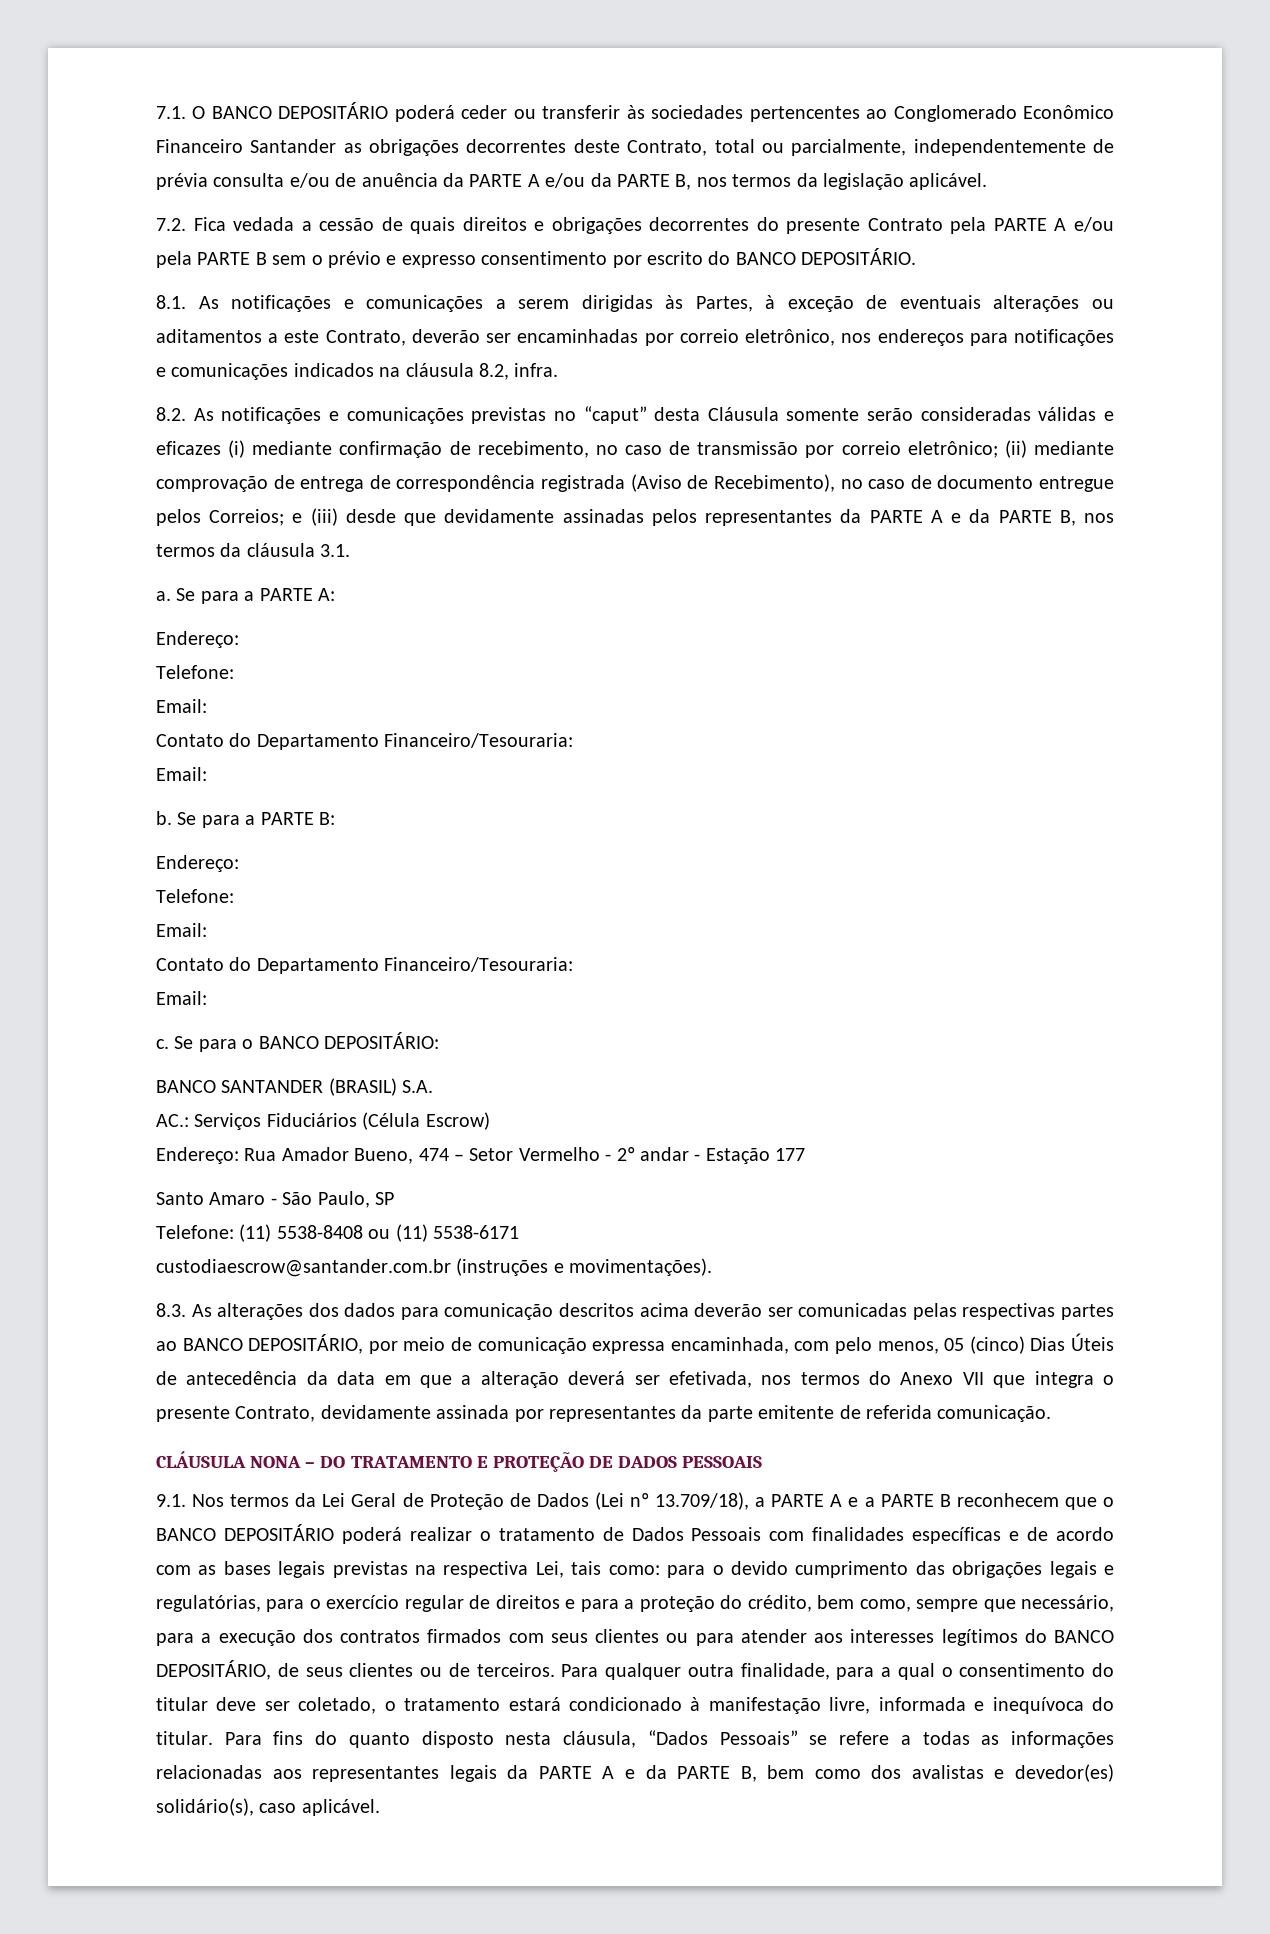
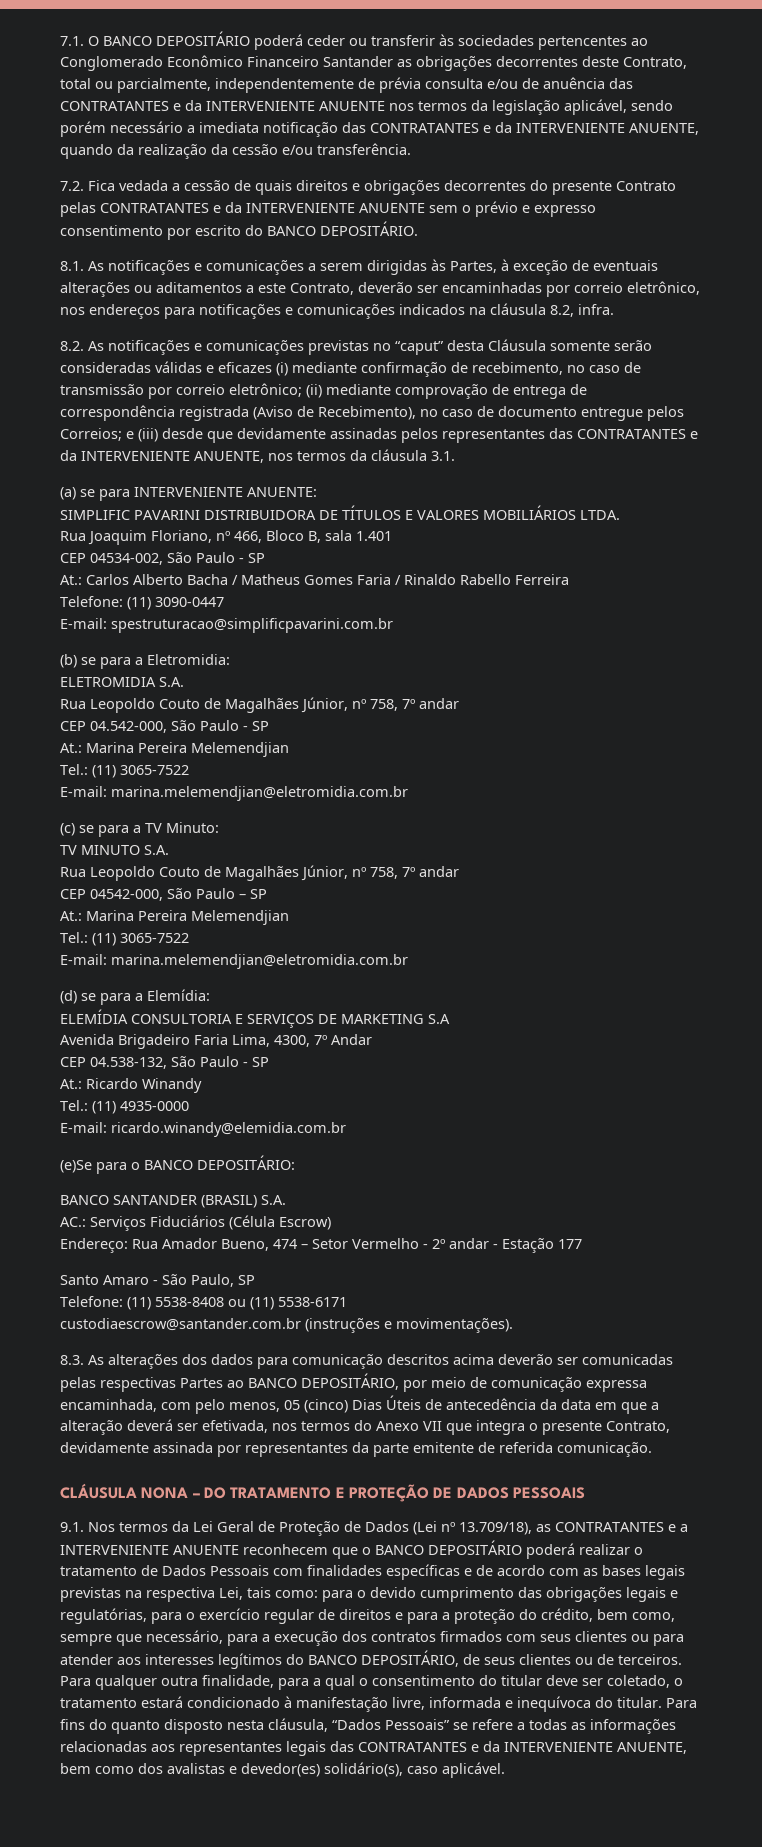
- 7.1. O BANCO DEPOSITÁRIO poderá ceder ou transferir às sociedades pertencentes ao Conglomerado Econômico Financeiro Santander as obrigações decorrentes deste Contrato, total ou parcialmente, independentemente de prévia consulta e/ou de anuência da PARTE A e/ou da PARTE B, nos termos da legislação aplicável.
+ 7.1. O BANCO DEPOSITÁRIO poderá ceder ou transferir às sociedades pertencentes ao Conglomerado Econômico Financeiro Santander as obrigações decorrentes deste Contrato, total ou parcialmente, independentemente de prévia consulta e/ou de anuência das CONTRATANTES e da INTERVENIENTE ANUENTE nos termos da legislação aplicável, sendo porém necessário a imediata notificação das CONTRATANTES e da INTERVENIENTE ANUENTE, quando da realização da cessão e/ou transferência.
- 7.2. Fica vedada a cessão de quais direitos e obrigações decorrentes do presente Contrato pela PARTE A e/ou pela PARTE B sem o prévio e expresso consentimento por escrito do BANCO DEPOSITÁRIO.
+ 7.2. Fica vedada a cessão de quais direitos e obrigações decorrentes do presente Contrato pelas CONTRATANTES e da INTERVENIENTE ANUENTE sem o prévio e expresso consentimento por escrito do BANCO DEPOSITÁRIO.
- 8.2. As notificações e comunicações previstas no “caput” desta Cláusula somente serão consideradas válidas e eficazes (i) mediante confirmação de recebimento, no caso de transmissão por correio eletrônico; (ii) mediante comprovação de entrega de correspondência registrada (Aviso de Recebimento), no caso de documento entregue pelos Correios; e (iii) desde que devidamente assinadas pelos representantes da PARTE A e da PARTE B, nos termos da cláusula 3.1.
+ 8.2. As notificações e comunicações previstas no “caput” desta Cláusula somente serão consideradas válidas e eficazes (i) mediante confirmação de recebimento, no caso de transmissão por correio eletrônico; (ii) mediante comprovação de entrega de correspondência registrada (Aviso de Recebimento), no caso de documento entregue pelos Correios; e (iii) desde que devidamente assinadas pelos representantes das CONTRATANTES e da INTERVENIENTE ANUENTE, nos termos da cláusula 3.1.
- a. Se para a PARTE A:
- Endereço:
- Telefone:
- Email:
- Contato do Departamento Financeiro/Tesouraria:
- Email:
- b. Se para a PARTE B:
- Endereço:
- Telefone:
- Email:
- Contato do Departamento Financeiro/Tesouraria:
- Email:
- c. Se para o BANCO DEPOSITÁRIO:
+ (a) se para INTERVENIENTE ANUENTE:
+ SIMPLIFIC PAVARINI DISTRIBUIDORA DE TÍTULOS E VALORES MOBILIÁRIOS LTDA.
+ Rua Joaquim Floriano, nº 466, Bloco B, sala 1.401
+ CEP 04534-002, São Paulo - SP
+ At.: Carlos Alberto Bacha / Matheus Gomes Faria / Rinaldo Rabello Ferreira
+ Telefone: (11) 3090-0447
+ E-mail: spestruturacao@simplificpavarini.com.br
+ (b) se para a Eletromidia:
+ ELETROMIDIA S.A.
+ Rua Leopoldo Couto de Magalhães Júnior, nº 758, 7º andar
+ CEP 04.542-000, São Paulo - SP
+ At.: Marina Pereira Melemendjian
+ Tel.: (11) 3065-7522
+ E-mail: marina.melemendjian@eletromidia.com.br
+ (c) se para a TV Minuto:
+ TV MINUTO S.A.
+ Rua Leopoldo Couto de Magalhães Júnior, nº 758, 7º andar
+ CEP 04542-000, São Paulo – SP
+ At.: Marina Pereira Melemendjian
+ Tel.: (11) 3065-7522
+ E-mail: marina.melemendjian@eletromidia.com.br
+ (d) se para a Elemídia:
+ ELEMÍDIA CONSULTORIA E SERVIÇOS DE MARKETING S.A
+ Avenida Brigadeiro Faria Lima, 4300, 7º Andar
+ CEP 04.538-132, São Paulo - SP
+ At.: Ricardo Winandy
+ Tel.: (11) 4935-0000
+ E-mail: ricardo.winandy@elemidia.com.br
+ (e)Se para o BANCO DEPOSITÁRIO:
- 8.3. As alterações dos dados para comunicação descritos acima deverão ser comunicadas pelas respectivas partes ao BANCO DEPOSITÁRIO, por meio de comunicação expressa encaminhada, com pelo menos, 05 (cinco) Dias Úteis de antecedência da data em que a alteração deverá ser efetivada, nos termos do Anexo VII que integra o presente Contrato, devidamente assinada por representantes da parte emitente de referida comunicação.
+ 8.3. As alterações dos dados para comunicação descritos acima deverão ser comunicadas pelas respectivas Partes ao BANCO DEPOSITÁRIO, por meio de comunicação expressa encaminhada, com pelo menos, 05 (cinco) Dias Úteis de antecedência da data em que a alteração deverá ser efetivada, nos termos do Anexo VII que integra o presente Contrato, devidamente assinada por representantes da parte emitente de referida comunicação.
- 9.1. Nos termos da Lei Geral de Proteção de Dados (Lei nº 13.709/18), a PARTE A e a PARTE B reconhecem que o BANCO DEPOSITÁRIO poderá realizar o tratamento de Dados Pessoais com finalidades específicas e de acordo com as bases legais previstas na respectiva Lei, tais como:
+ 9.1. Nos termos da Lei Geral de Proteção de Dados (Lei nº 13.709/18), as CONTRATANTES e a INTERVENIENTE ANUENTE reconhecem que o BANCO DEPOSITÁRIO poderá realizar o tratamento de Dados Pessoais com finalidades específicas e de acordo com as bases legais previstas na respectiva Lei, tais como:
- Para fins do quanto disposto nesta cláusula, “Dados Pessoais” se refere a todas as informações relacionadas aos representantes legais da PARTE A e da PARTE B, bem como dos avalistas e devedor(es) solidário(s), caso aplicável.
+ Para fins do quanto disposto nesta cláusula, “Dados Pessoais” se refere a todas as informações relacionadas aos representantes legais das CONTRATANTES e da INTERVENIENTE ANUENTE, bem como dos avalistas e devedor(es) solidário(s), caso aplicável.

